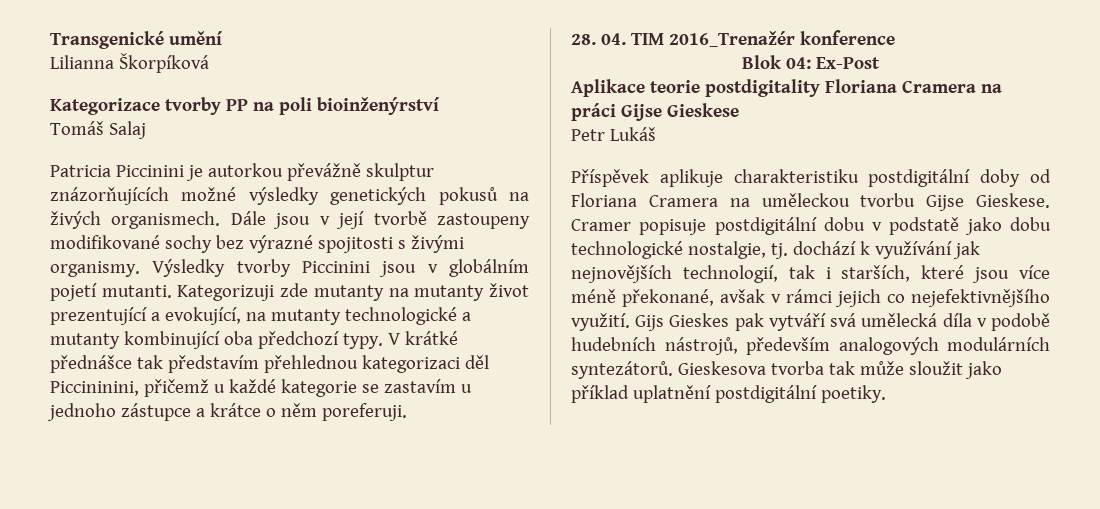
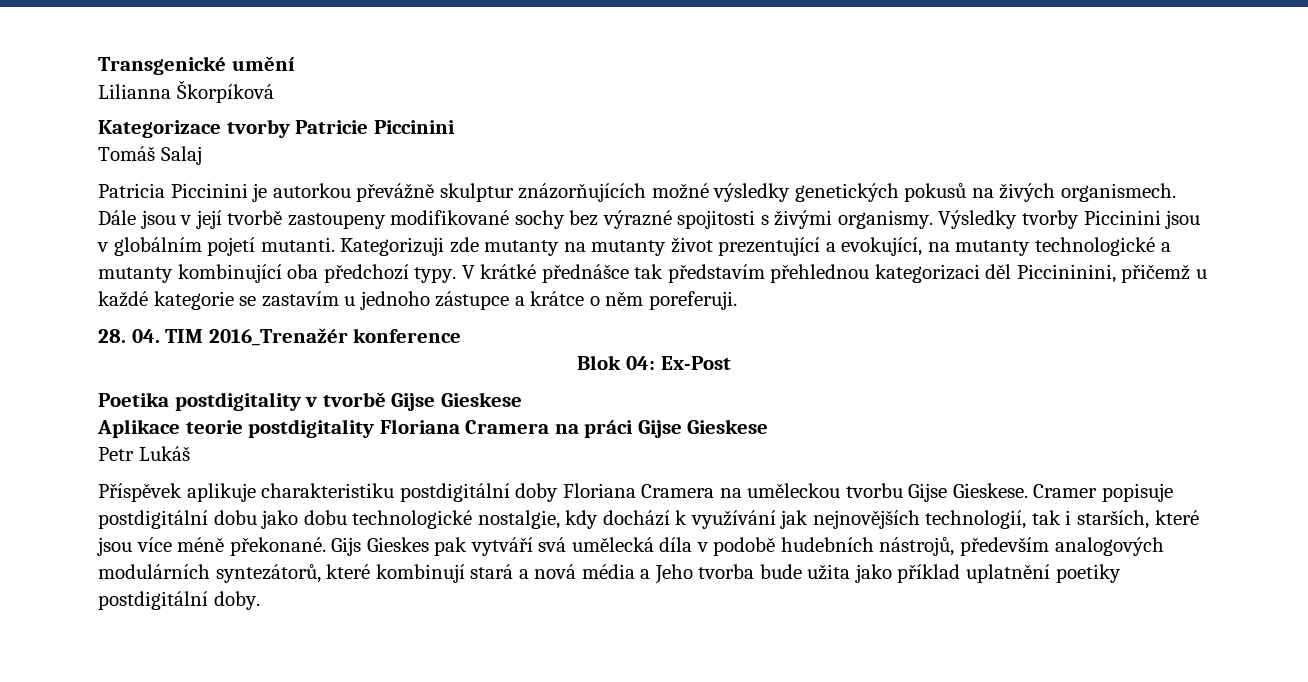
- Kategorizace tvorby PP na poli bioinženýrství
+ Kategorizace tvorby Patricie Piccinini
+ Poetika postdigitality v tvorbě Gijse Gieskese
- Příspěvek aplikuje charakteristiku postdigitální doby od Floriana Cramera na uměleckou tvorbu Gijse Gieskese.
+ Příspěvek aplikuje charakteristiku postdigitální doby Floriana Cramera na uměleckou tvorbu Gijse Gieskese.
- Cramer popisuje postdigitální dobu v podstatě jako dobu technologické nostalgie, tj. dochází k využívání jak nejnovějších technologií, tak i starších, které jsou více méně překonané, avšak v rámci jejich co nejefektivnějšího využití.
+ Cramer popisuje postdigitální dobu jako dobu technologické nostalgie, kdy dochází k využívání jak nejnovějších technologií, tak i starších, které jsou více méně překonané.
- Gijs Gieskes pak vytváří svá umělecká díla v podobě hudebních nástrojů, především analogových modulárních syntezátorů. Gieskesova tvorba tak může sloužit jako příklad uplatnění postdigitální poetiky.
+ Gijs Gieskes pak vytváří svá umělecká díla v podobě hudebních nástrojů, především analogových modulárních syntezátorů, které kombinují stará a nová média a Jeho tvorba bude užita jako příklad uplatnění poetiky postdigitální doby.

